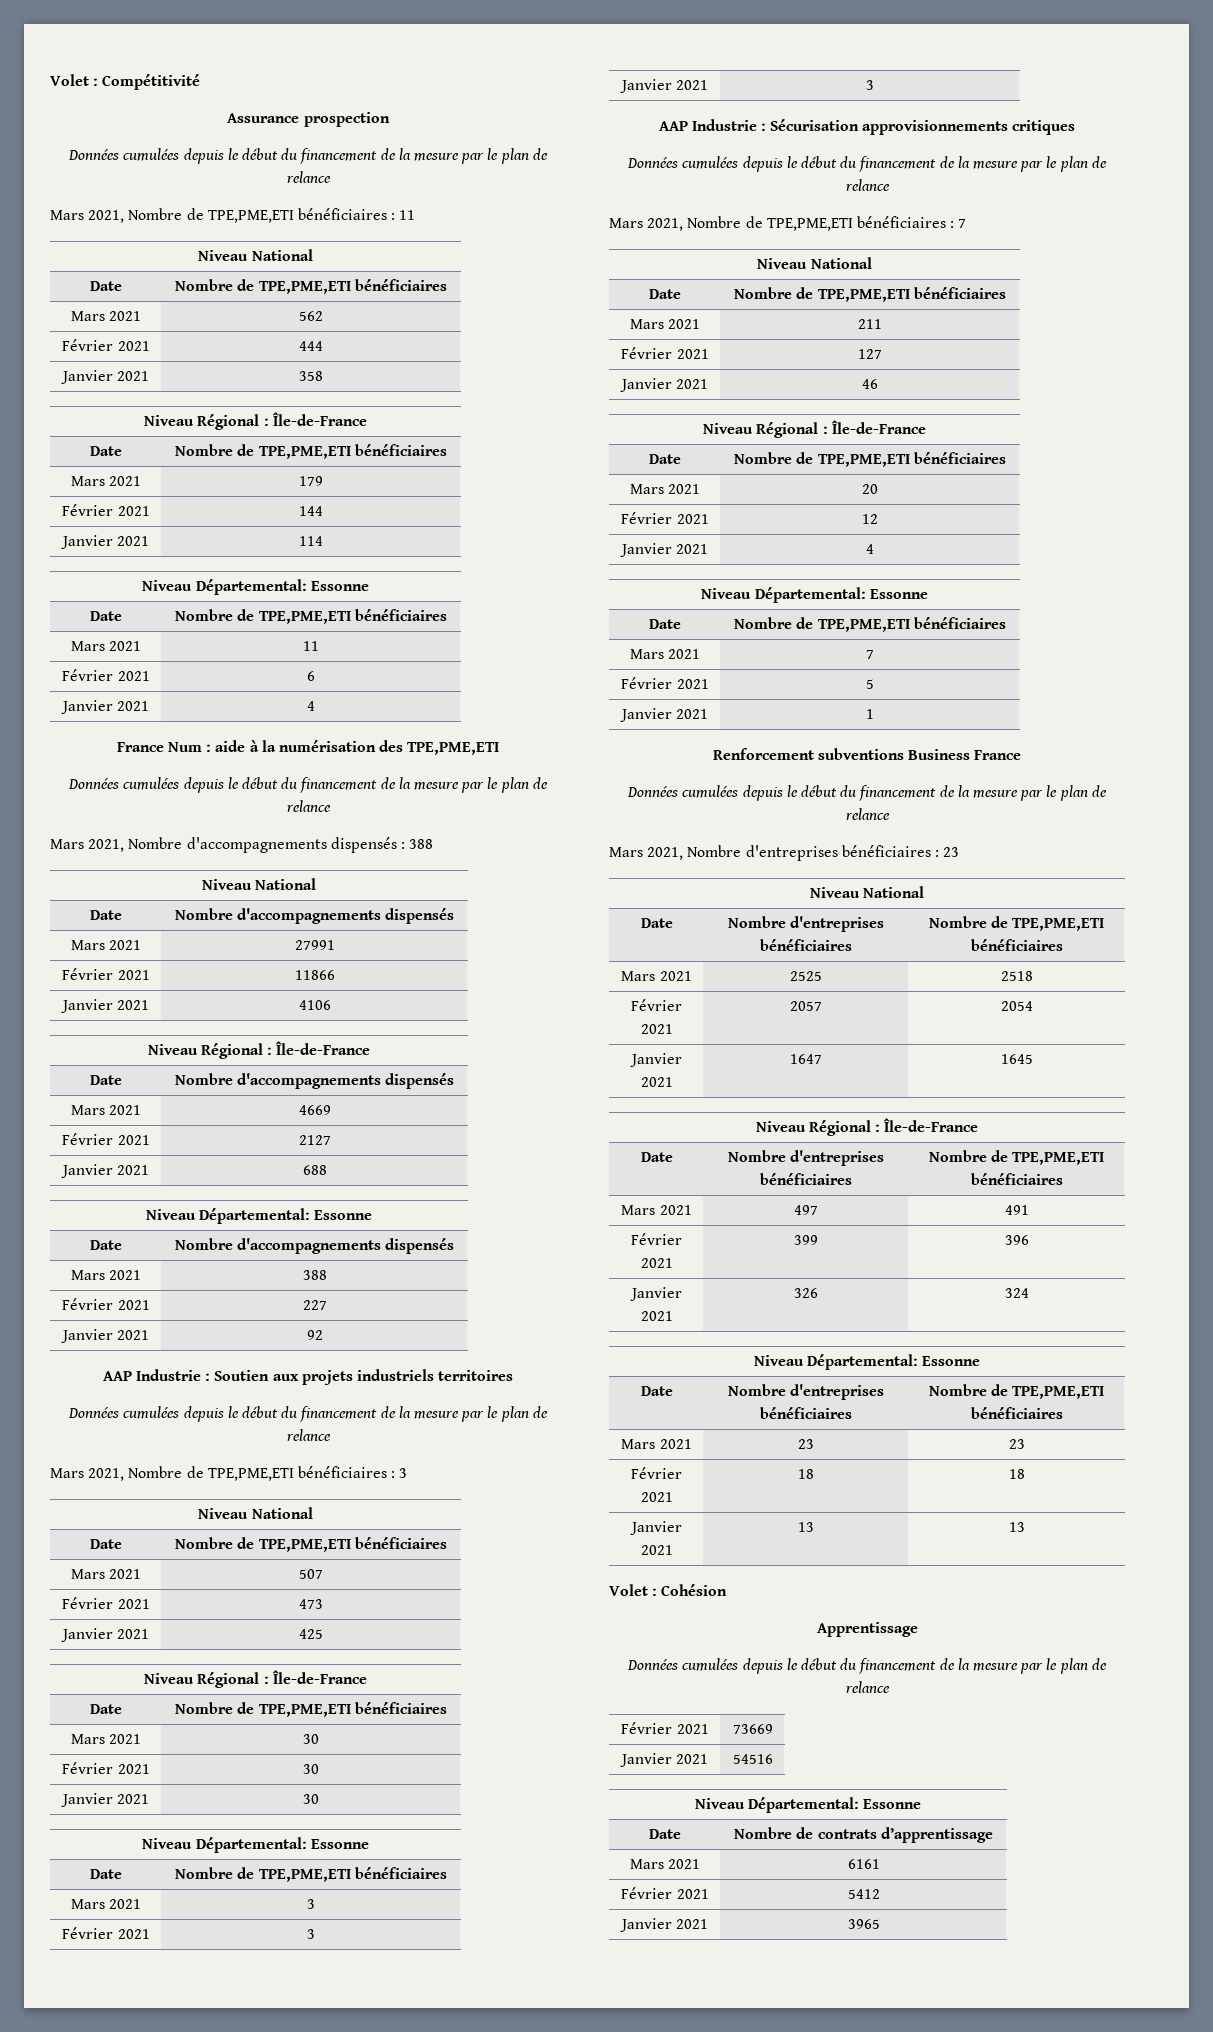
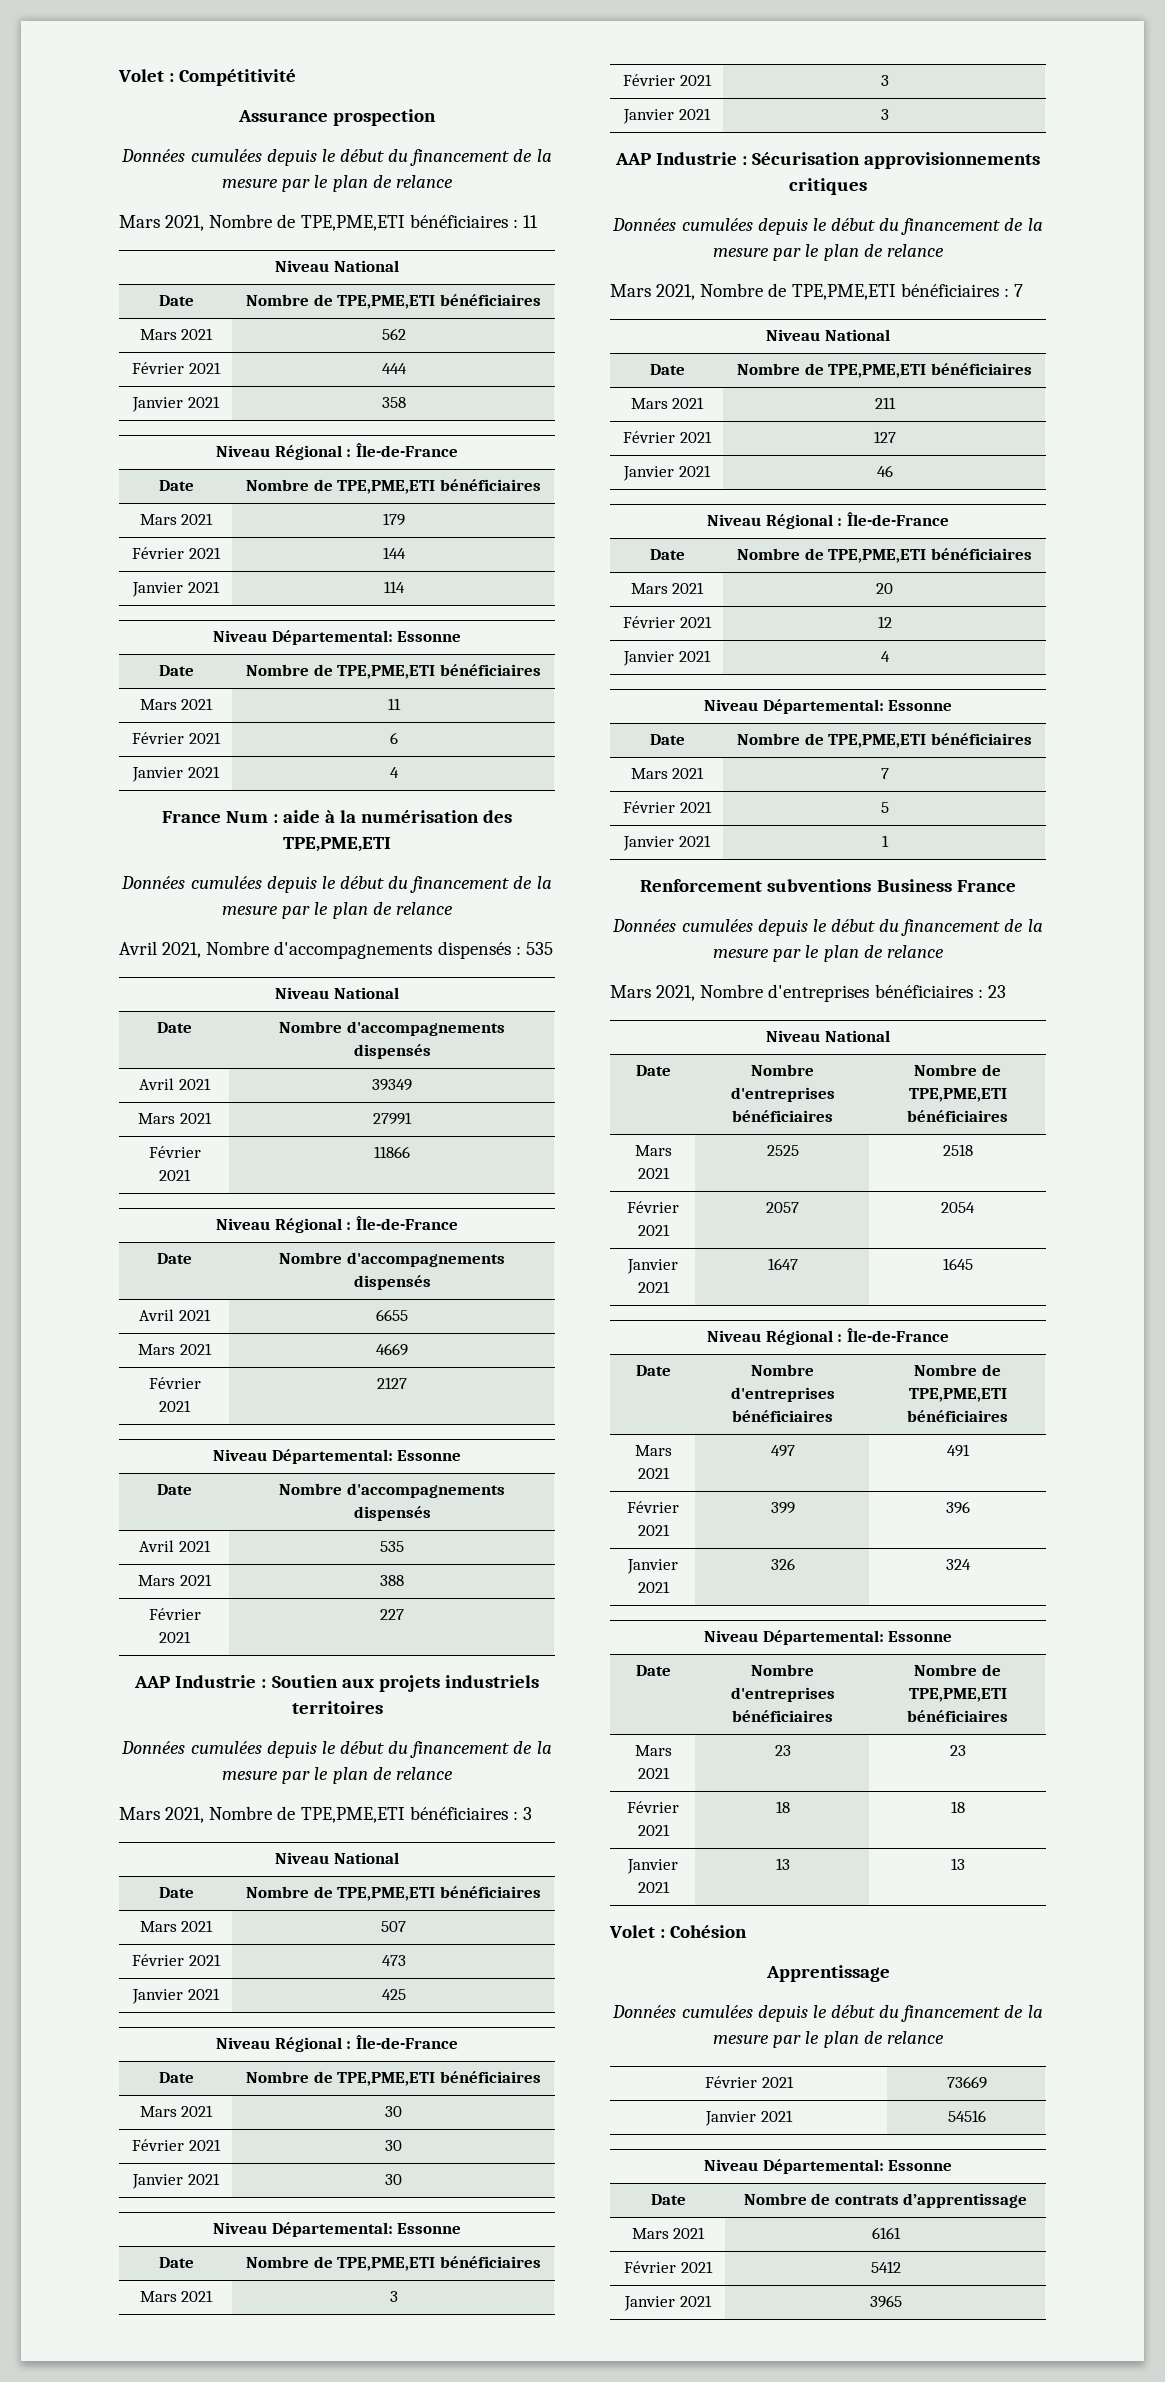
- Mars 2021, Nombre d'accompagnements dispensés : 388
+ Avril 2021, Nombre d'accompagnements dispensés : 535
+ Avril 2021 | 39349
- Janvier 2021 | 4106
+ Avril 2021 | 6655
- Janvier 2021 | 688
+ Avril 2021 | 535
- Janvier 2021 | 92

